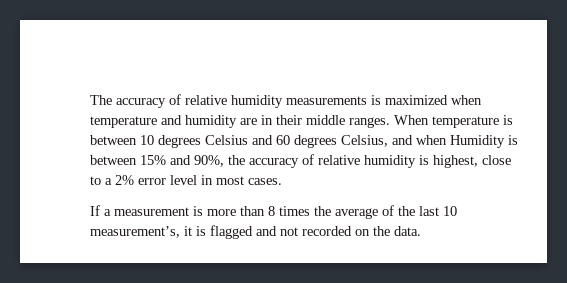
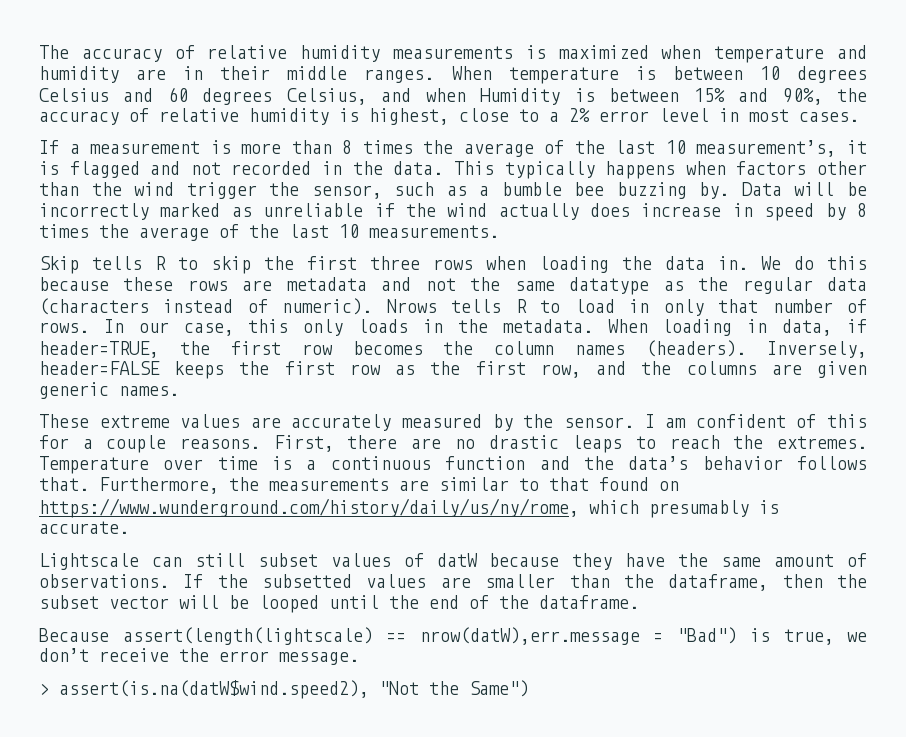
- If a measurement is more than 8 times the average of the last 10 measurement’s, it is flagged and not recorded on the data.
+ If a measurement is more than 8 times the average of the last 10 measurement’s, it is flagged and not recorded in the data.
+ This typically happens when factors other than the wind trigger the sensor, such as a bumble bee buzzing by. Data will be incorrectly marked as unreliable if the wind actually does increase in speed by 8 times the average of the last 10 measurements.
+ Skip tells R to skip the first three rows when loading the data in. We do this because these rows are metadata and not the same datatype as the regular data (characters instead of numeric). Nrows tells R to load in only that number of rows. In our case, this only loads in the metadata. When loading in data, if header=TRUE, the first row becomes the column names (headers). Inversely, header=FALSE keeps the first row as the first row, and the columns are given generic names.
+ These extreme values are accurately measured by the sensor. I am confident of this for a couple reasons. First, there are no drastic leaps to reach the extremes. Temperature over time is a continuous function and the data’s behavior follows that. Furthermore, the measurements are similar to that found on https://www.wunderground.com/history/daily/us/ny/rome, which presumably is accurate.
+ Lightscale can still subset values of datW because they have the same amount of observations. If the subsetted values are smaller than the dataframe, then the subset vector will be looped until the end of the dataframe.
+ Because assert(length(lightscale) == nrow(datW),err.message = "Bad") is true, we don’t receive the error message.
+ > assert(is.na(datW$wind.speed2), "Not the Same")

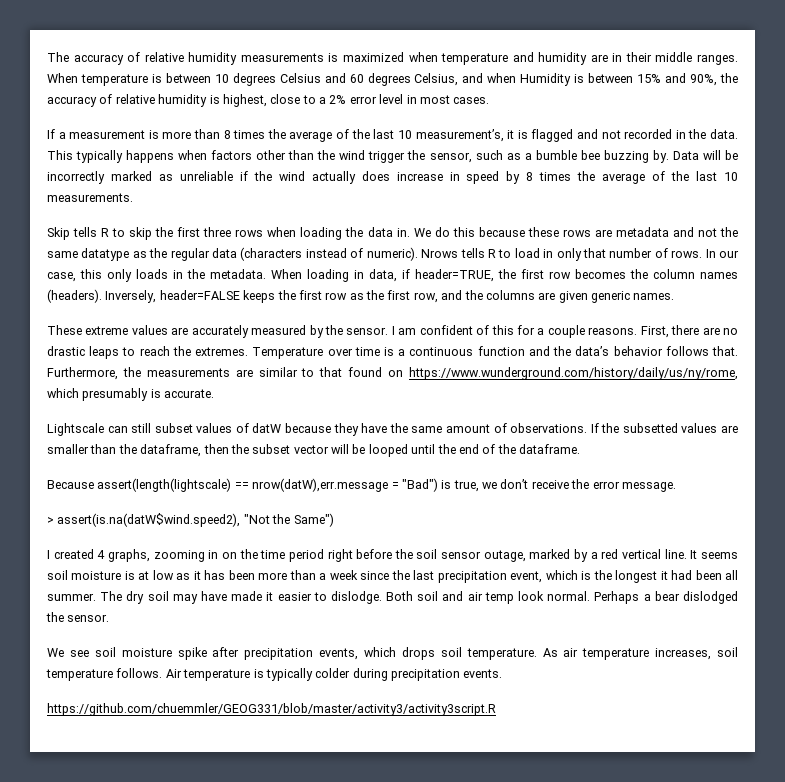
+ I created 4 graphs, zooming in on the time period right before the soil sensor outage, marked by a red vertical line. It seems soil moisture is at low as it has been more than a week since the last precipitation event, which is the longest it had been all summer. The dry soil may have made it easier to dislodge. Both soil and air temp look normal. Perhaps a bear dislodged the sensor.
+ We see soil moisture spike after precipitation events, which drops soil temperature. As air temperature increases, soil temperature follows. Air temperature is typically colder during precipitation events.
+ https://github.com/chuemmler/GEOG331/blob/master/activity3/activity3script.R

